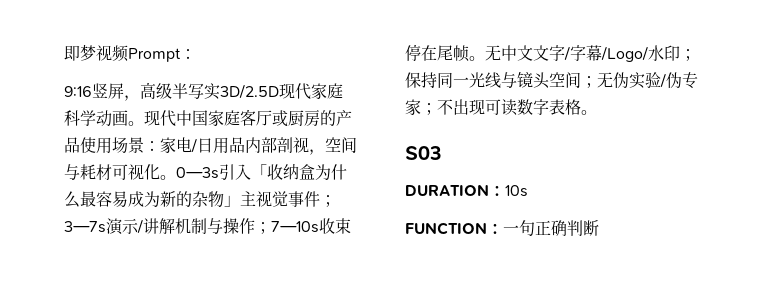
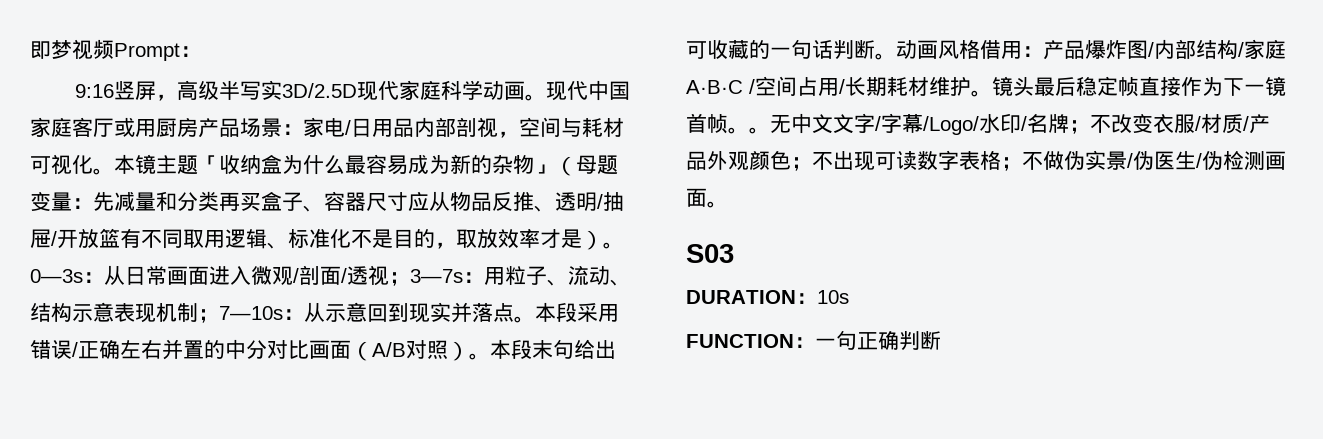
- 现代中国家庭客厅或厨房的产品使用场景：家电/日用品内部剖视，空间与耗材可视化。
+ 现代中国家庭客厅或用厨房产品场景：家电/日用品内部剖视，空间与耗材可视化。
- 0—3s引入「收纳盒为什么最容易成为新的杂物」主视觉事件；3—7s演示/讲解机制与操作；7—10s收束停在尾帧。
+ 本镜主题「收纳盒为什么最容易成为新的杂物」（母题变量：先减量和分类再买盒子、容器尺寸应从物品反推、透明/抽屉/开放篮有不同取用逻辑、标准化不是目的，取放效率才是）。0—3s：从日常画面进入微观/剖面/透视；3—7s：用粒子、流动、结构示意表现机制；7—10s：从示意回到现实并落点。本段采用错误/正确左右并置的中分对比画面（A/B对照）。本段末句给出可收藏的一句话判断。动画风格借用：产品爆炸图/内部结构/家庭A·B·C /空间占用/长期耗材维护。镜头最后稳定帧直接作为下一镜首帧。。
- 无中文文字/字幕/Logo/水印；保持同一光线与镜头空间；无伪实验/伪专家；不出现可读数字表格。
+ 无中文文字/字幕/Logo/水印/名牌；不改变衣服/材质/产品外观颜色；不出现可读数字表格；不做伪实景/伪医生/伪检测画面。

